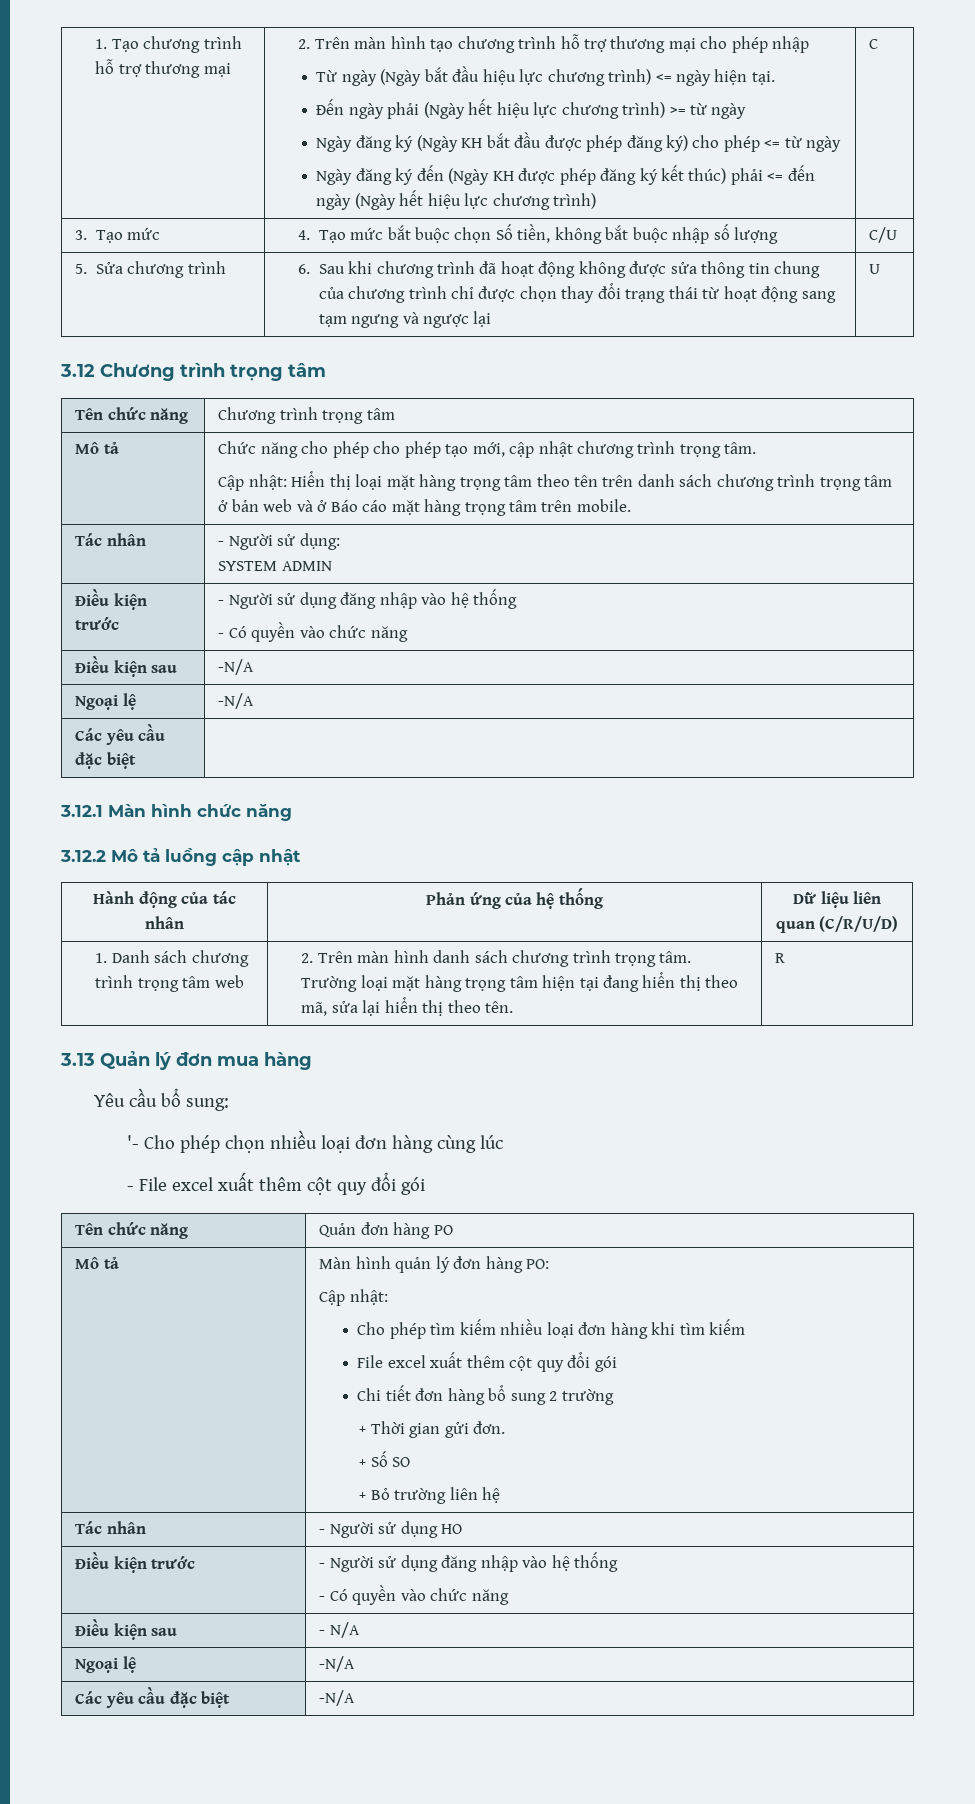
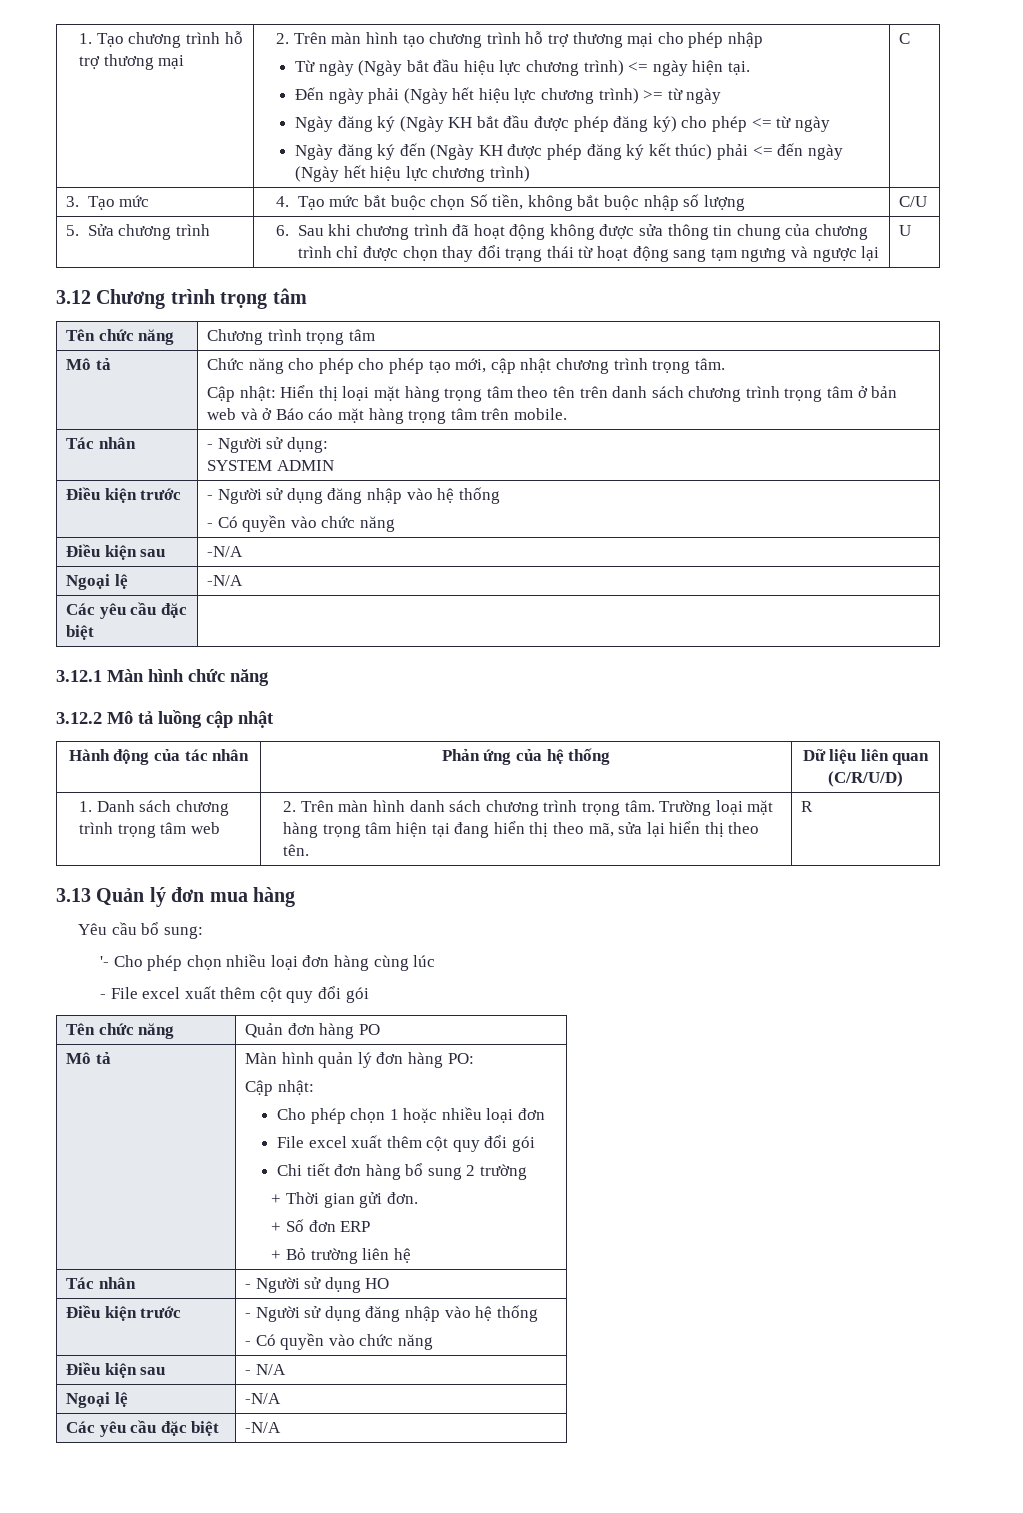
- Cho phép tìm kiếm nhiều loại đơn hàng khi tìm kiếm
+ Cho phép chọn 1 hoặc nhiều loại đơn
- + Số SO
+ + Số đơn ERP

